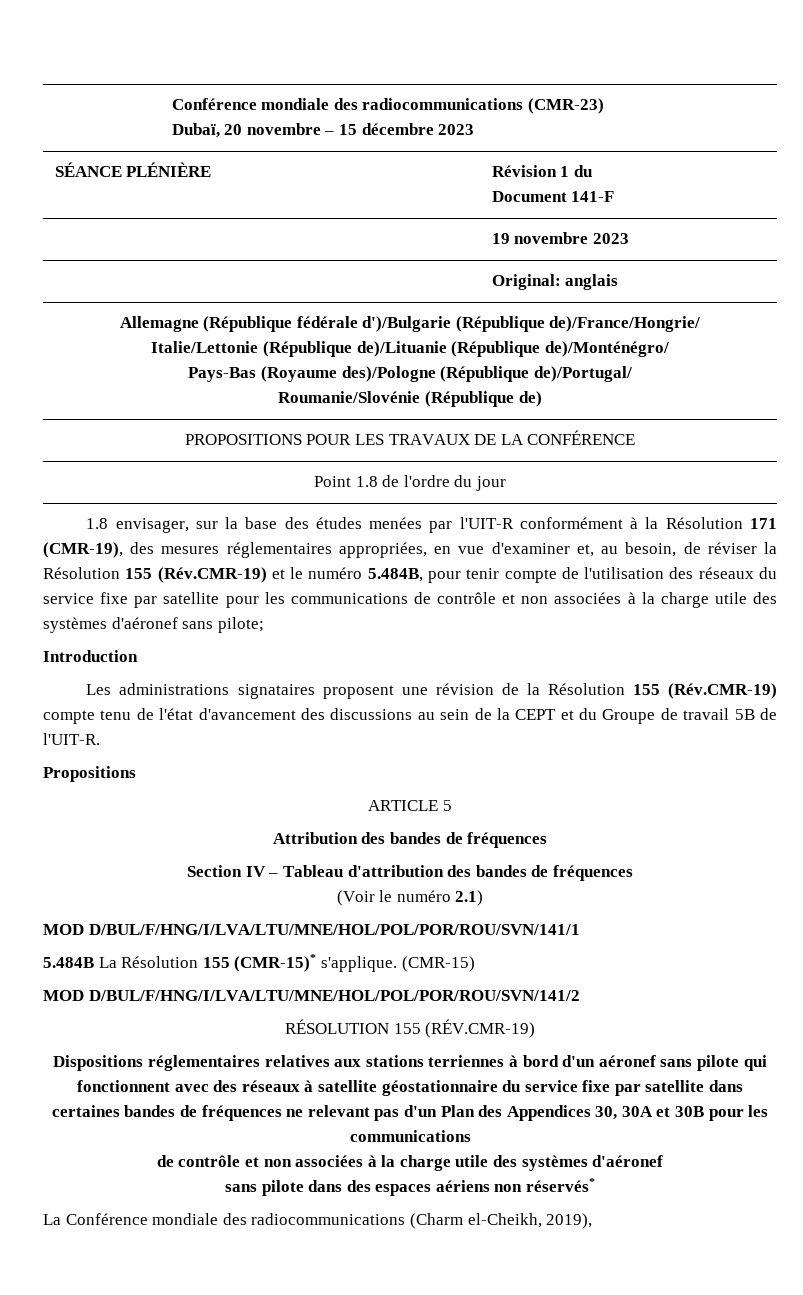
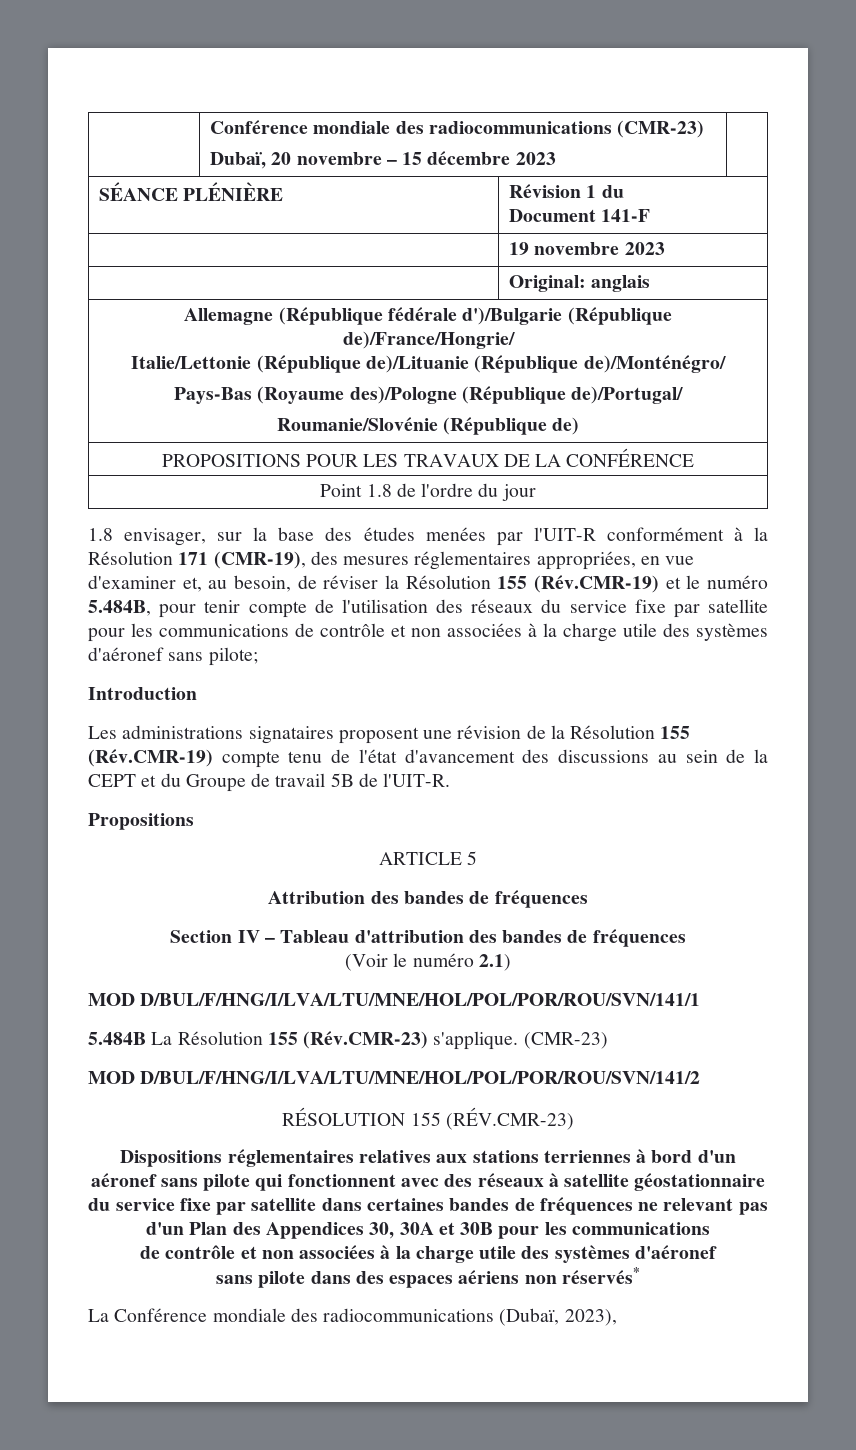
- 5.484B La Résolution 155 (CMR-15)* s'applique. (CMR-15)
+ 5.484B La Résolution 155 (Rév.CMR-23) s'applique. (CMR-23)
- RÉSOLUTION 155 (RÉV.CMR-19)
+ RÉSOLUTION 155 (RÉV.CMR-23)
- La Conférence mondiale des radiocommunications (Charm el-Cheikh, 2019),
+ La Conférence mondiale des radiocommunications (Dubaï, 2023),

